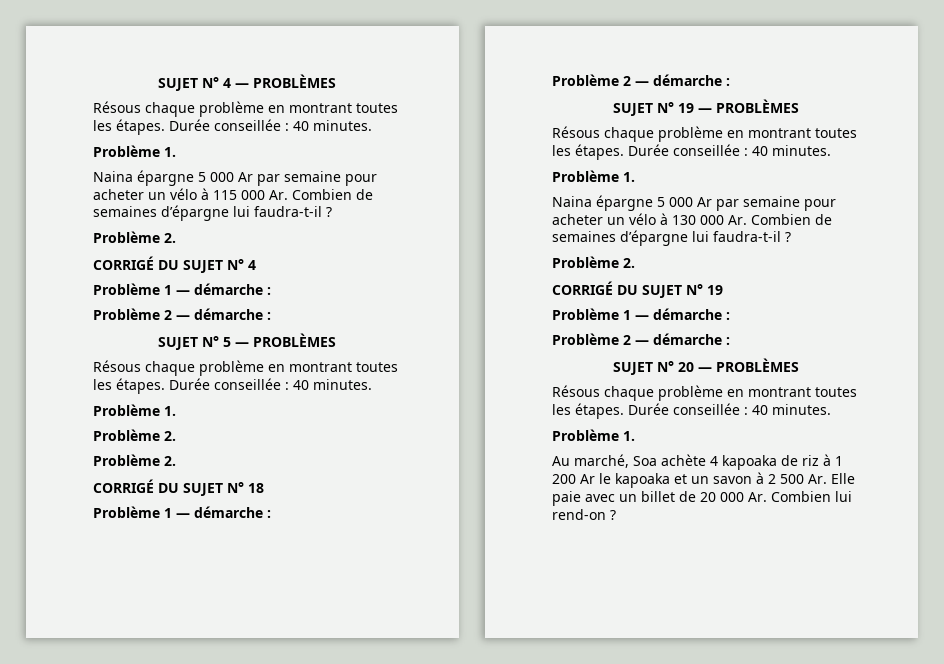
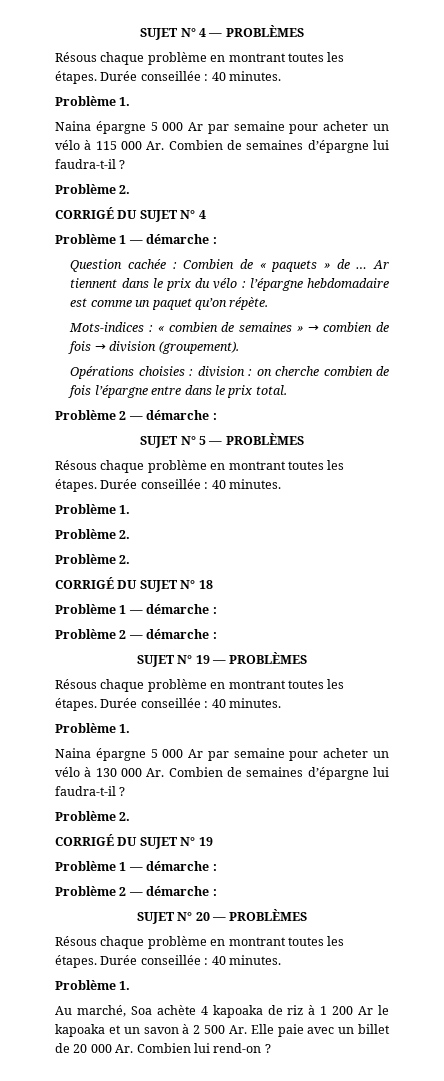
+ Question cachée : Combien de « paquets » de … Ar tiennent dans le prix du vélo : l’épargne hebdomadaire est comme un paquet qu’on répète.
+ Mots-indices : « combien de semaines » → combien de fois → division (groupement).
+ Opérations choisies : division : on cherche combien de fois l’épargne entre dans le prix total.

